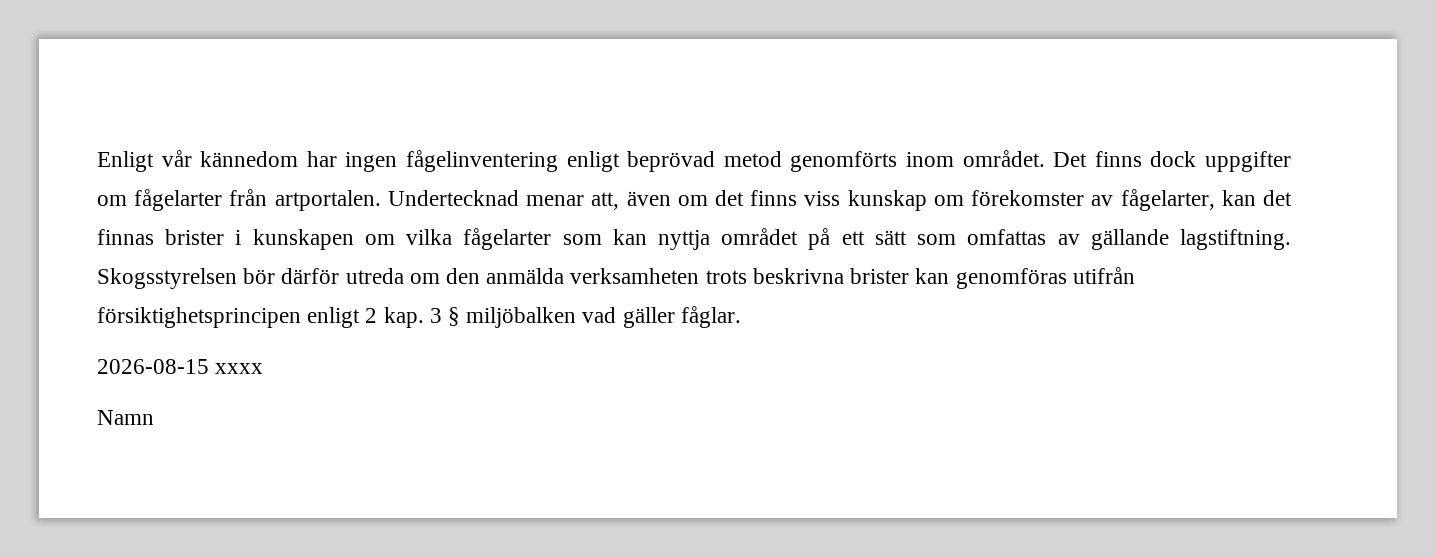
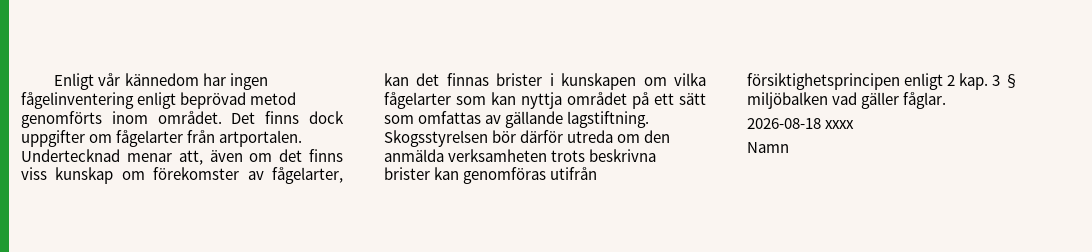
- 2026-08-15 xxxx
+ 2026-08-18 xxxx

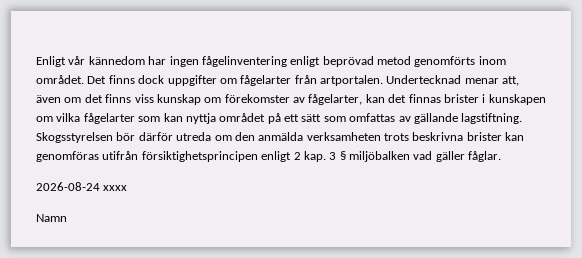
- 2026-08-18 xxxx
+ 2026-08-24 xxxx

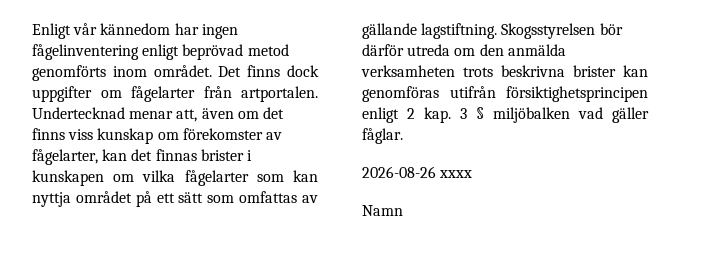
- 2026-08-24 xxxx
+ 2026-08-26 xxxx

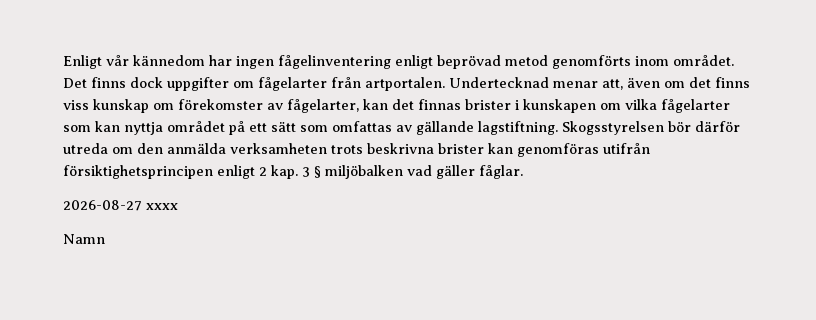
- 2026-08-26 xxxx
+ 2026-08-27 xxxx

